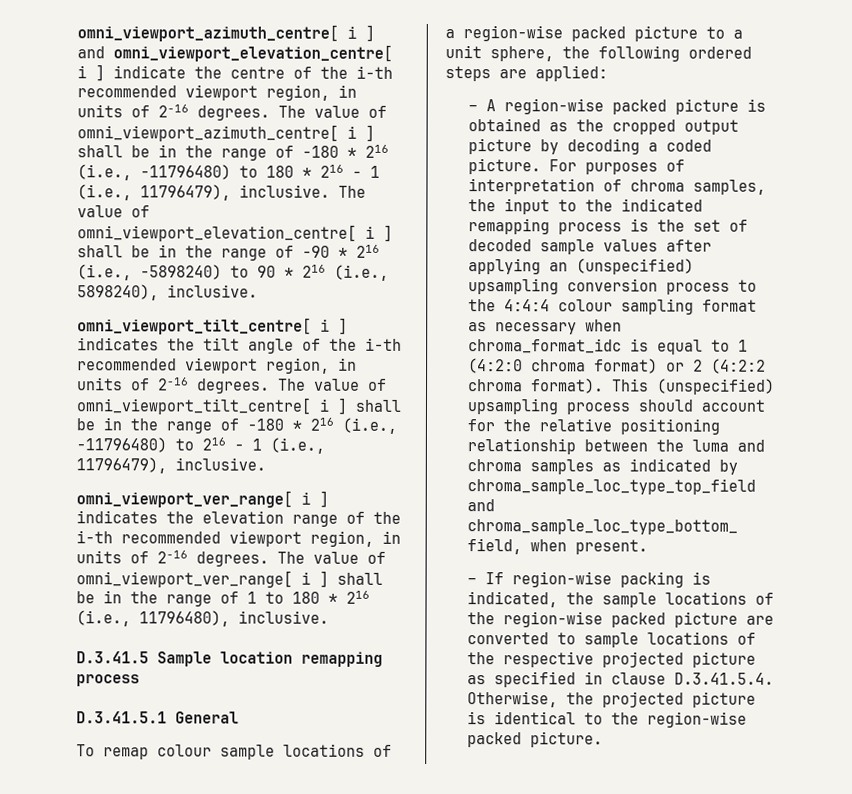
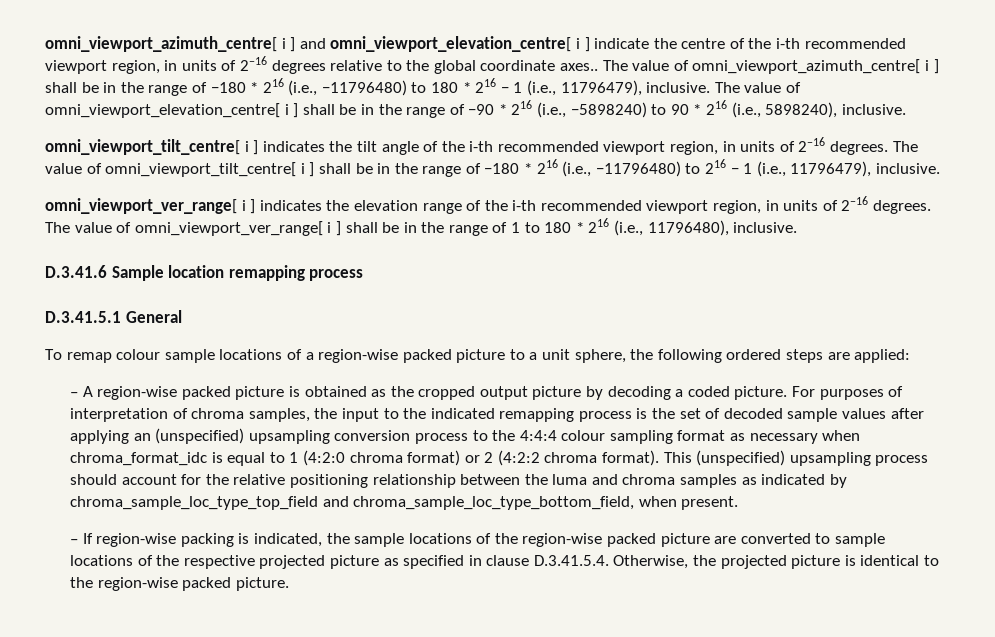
- omni_viewport_azimuth_centre[ i ] and omni_viewport_elevation_centre[ i ] indicate the centre of the i-th recommended viewport region, in units of 2−16 degrees.
+ omni_viewport_azimuth_centre[ i ] and omni_viewport_elevation_centre[ i ] indicate the centre of the i-th recommended viewport region, in units of 2−16 degrees relative to the global coordinate axes..
- D.3.41.5 Sample location remapping process
+ D.3.41.6 Sample location remapping process

